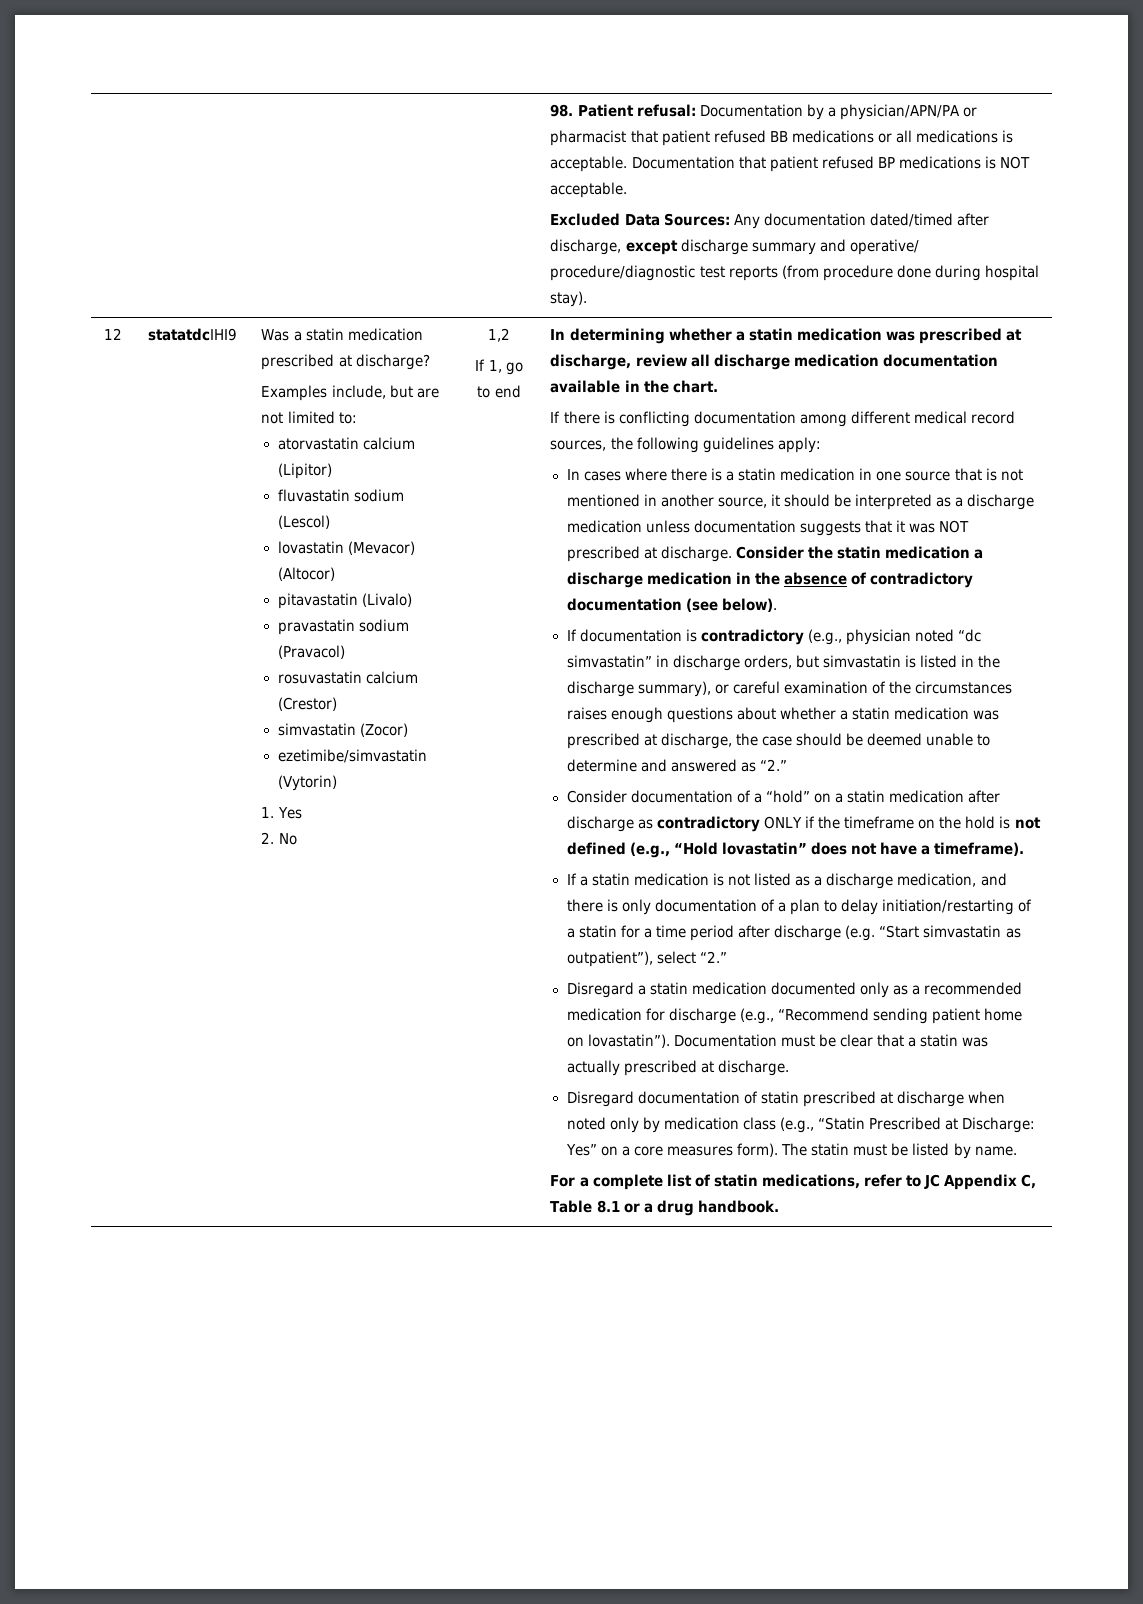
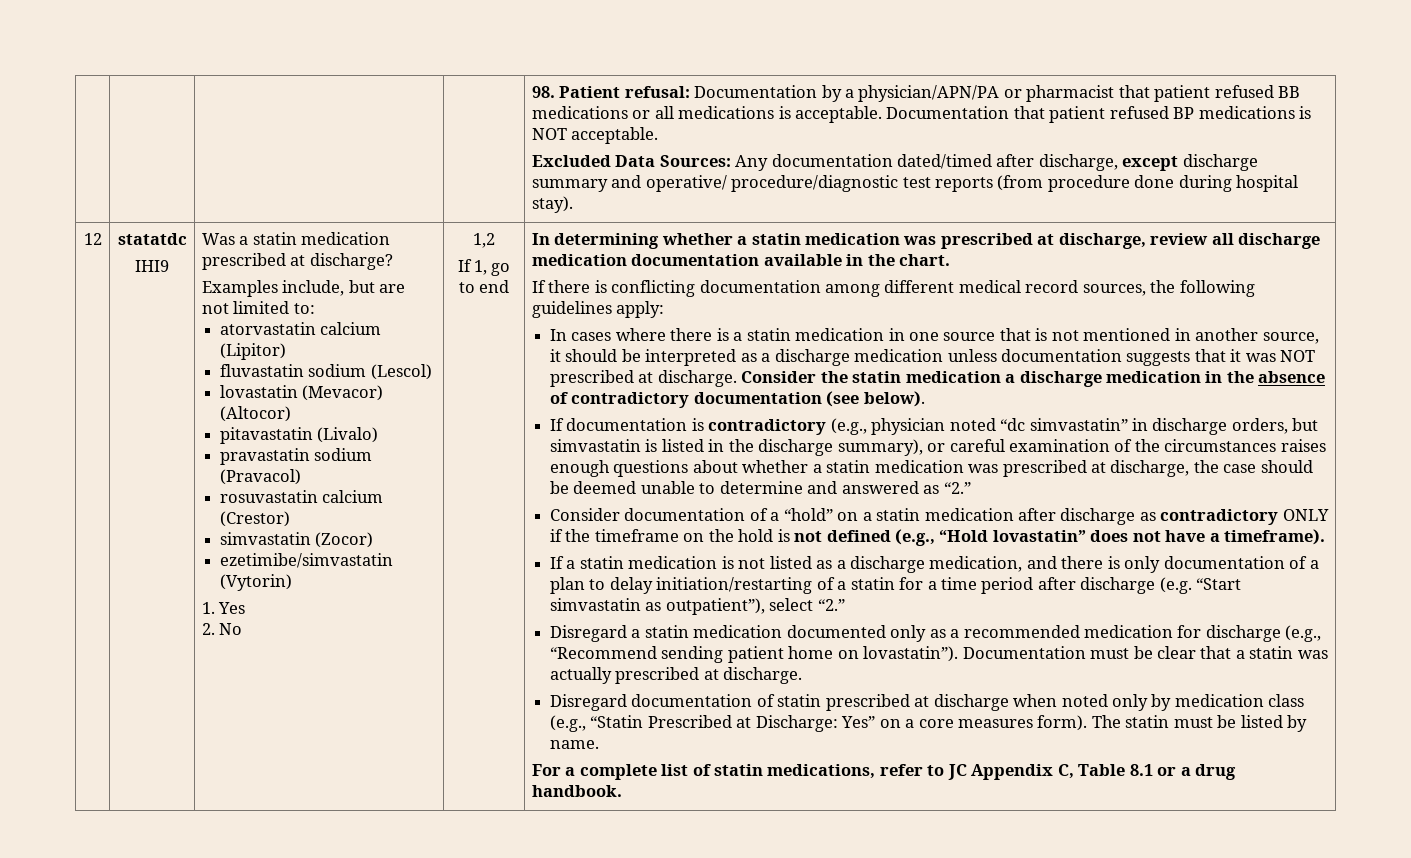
- statatdcIHI9
+ statatdc
+ IHI9

